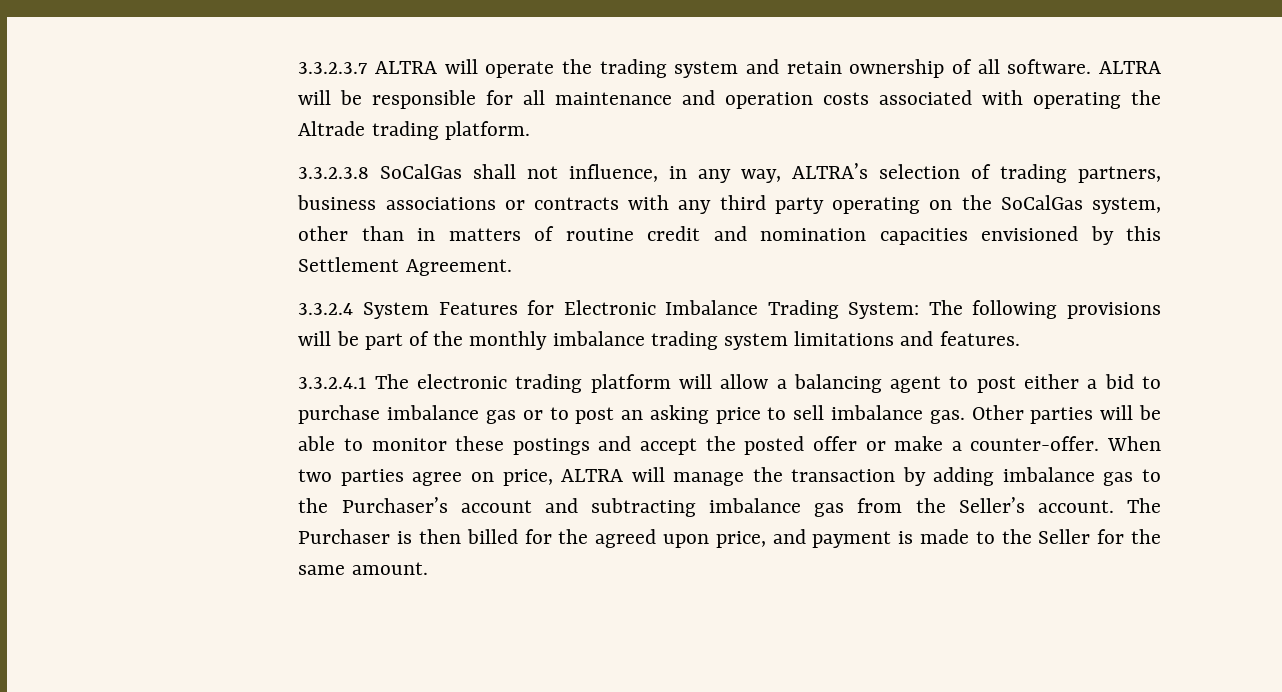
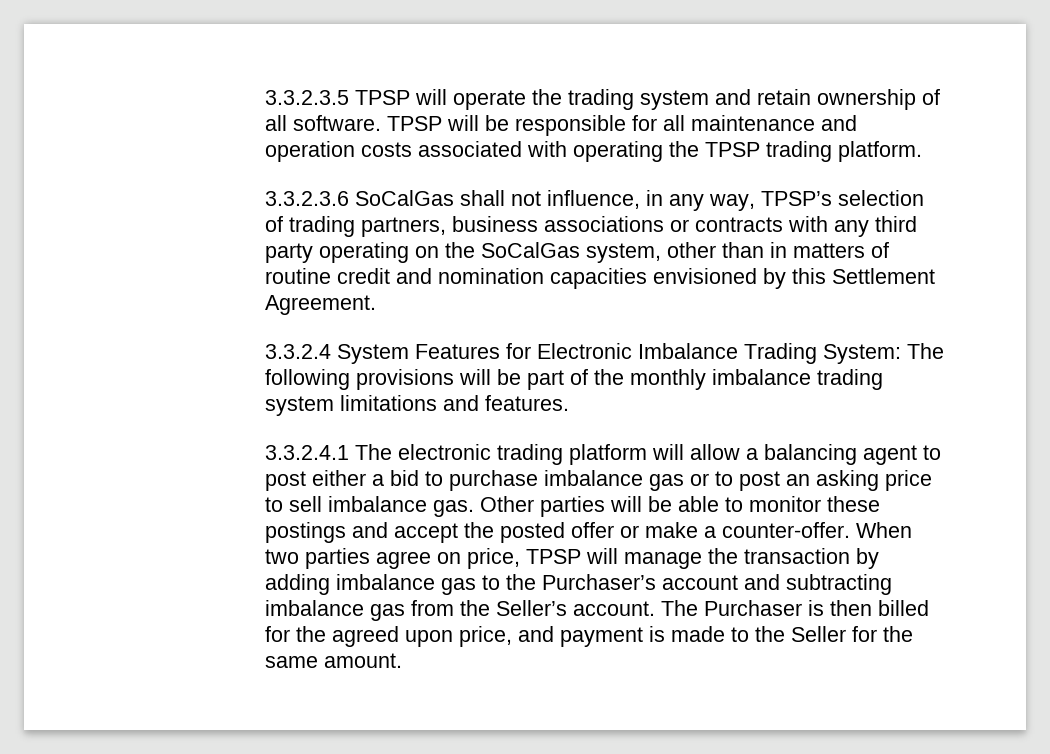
- 3.3.2.3.7 ALTRA will operate the trading system and retain ownership of all software.
+ 3.3.2.3.5 TPSP will operate the trading system and retain ownership of all software.
- ALTRA will be responsible for all maintenance and operation costs associated with operating the Altrade trading platform.
+ TPSP will be responsible for all maintenance and operation costs associated with operating the TPSP trading platform.
- 3.3.2.3.8 SoCalGas shall not influence, in any way, ALTRA’s selection of trading partners, business associations or contracts with any third party operating on the SoCalGas system, other than in matters of routine credit and nomination capacities envisioned by this Settlement Agreement.
+ 3.3.2.3.6 SoCalGas shall not influence, in any way, TPSP’s selection of trading partners, business associations or contracts with any third party operating on the SoCalGas system, other than in matters of routine credit and nomination capacities envisioned by this Settlement Agreement.
- When two parties agree on price, ALTRA will manage the transaction by adding imbalance gas to the Purchaser’s account and subtracting imbalance gas from the Seller’s account.
+ When two parties agree on price, TPSP will manage the transaction by adding imbalance gas to the Purchaser’s account and subtracting imbalance gas from the Seller’s account.

